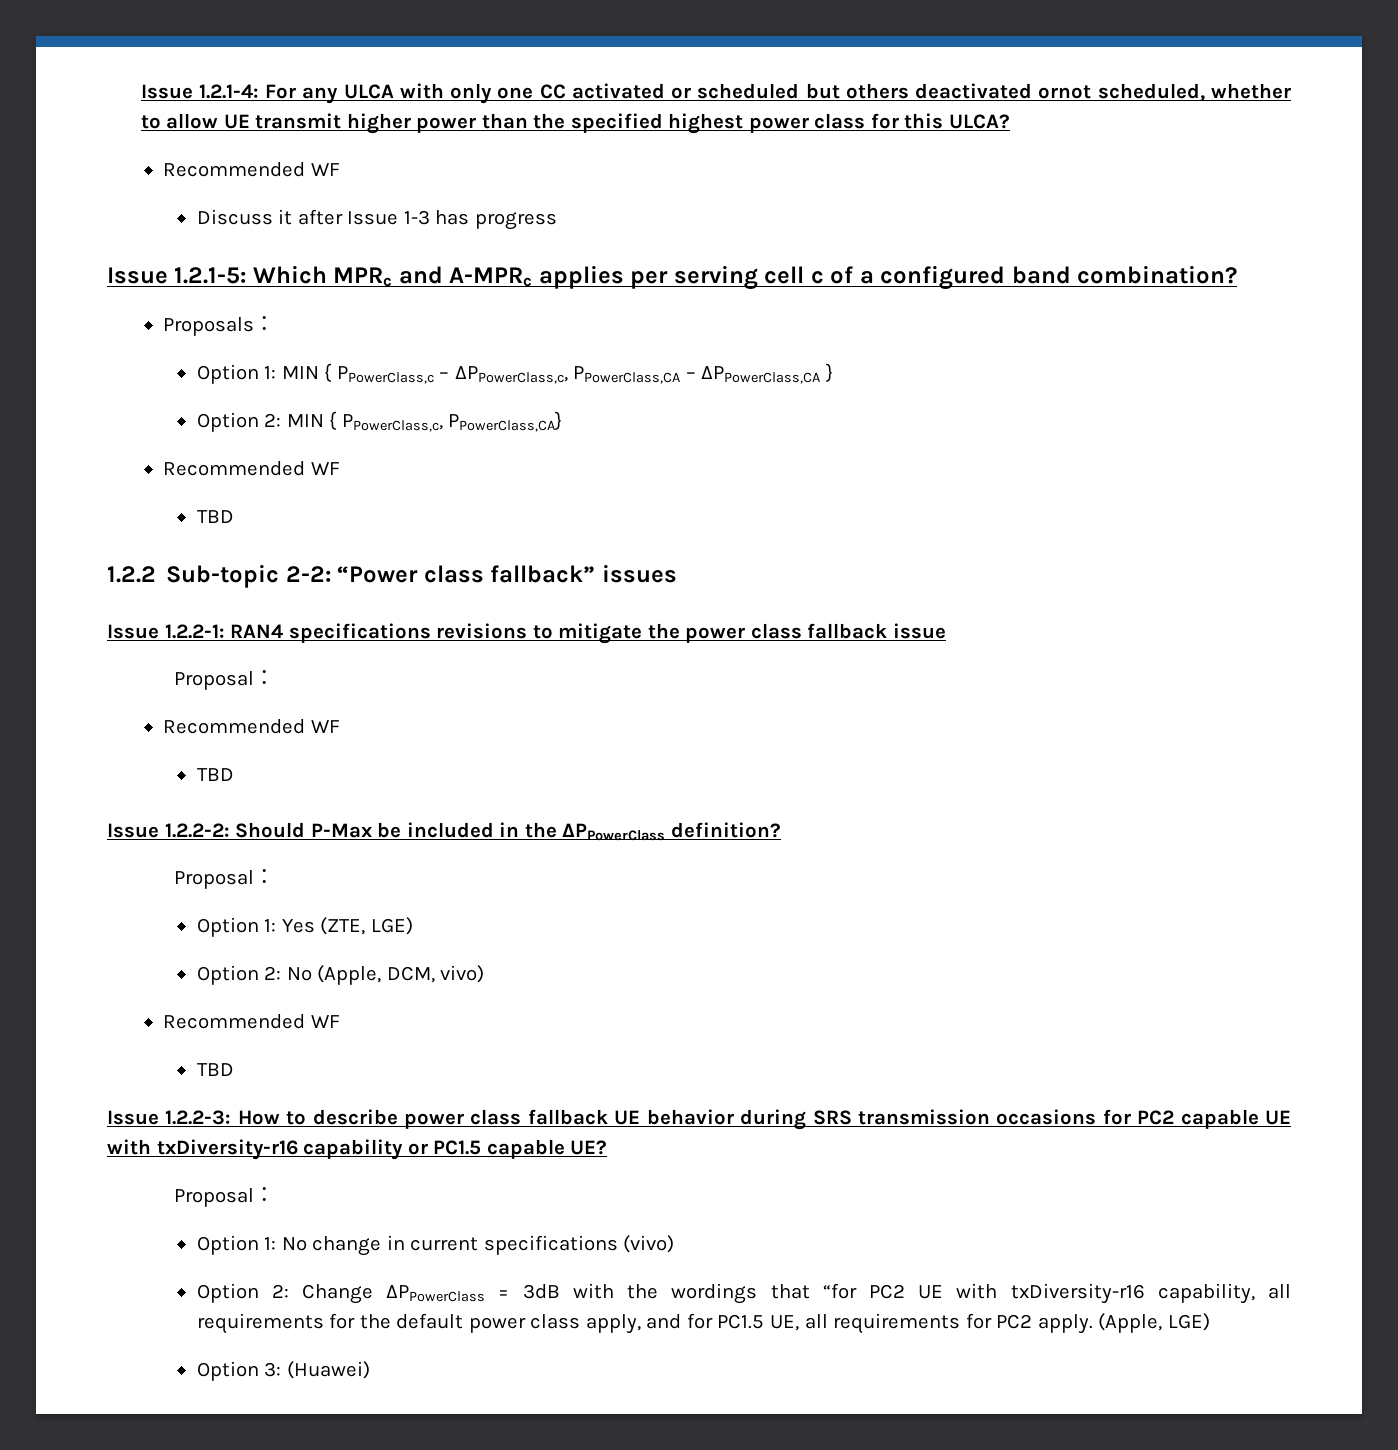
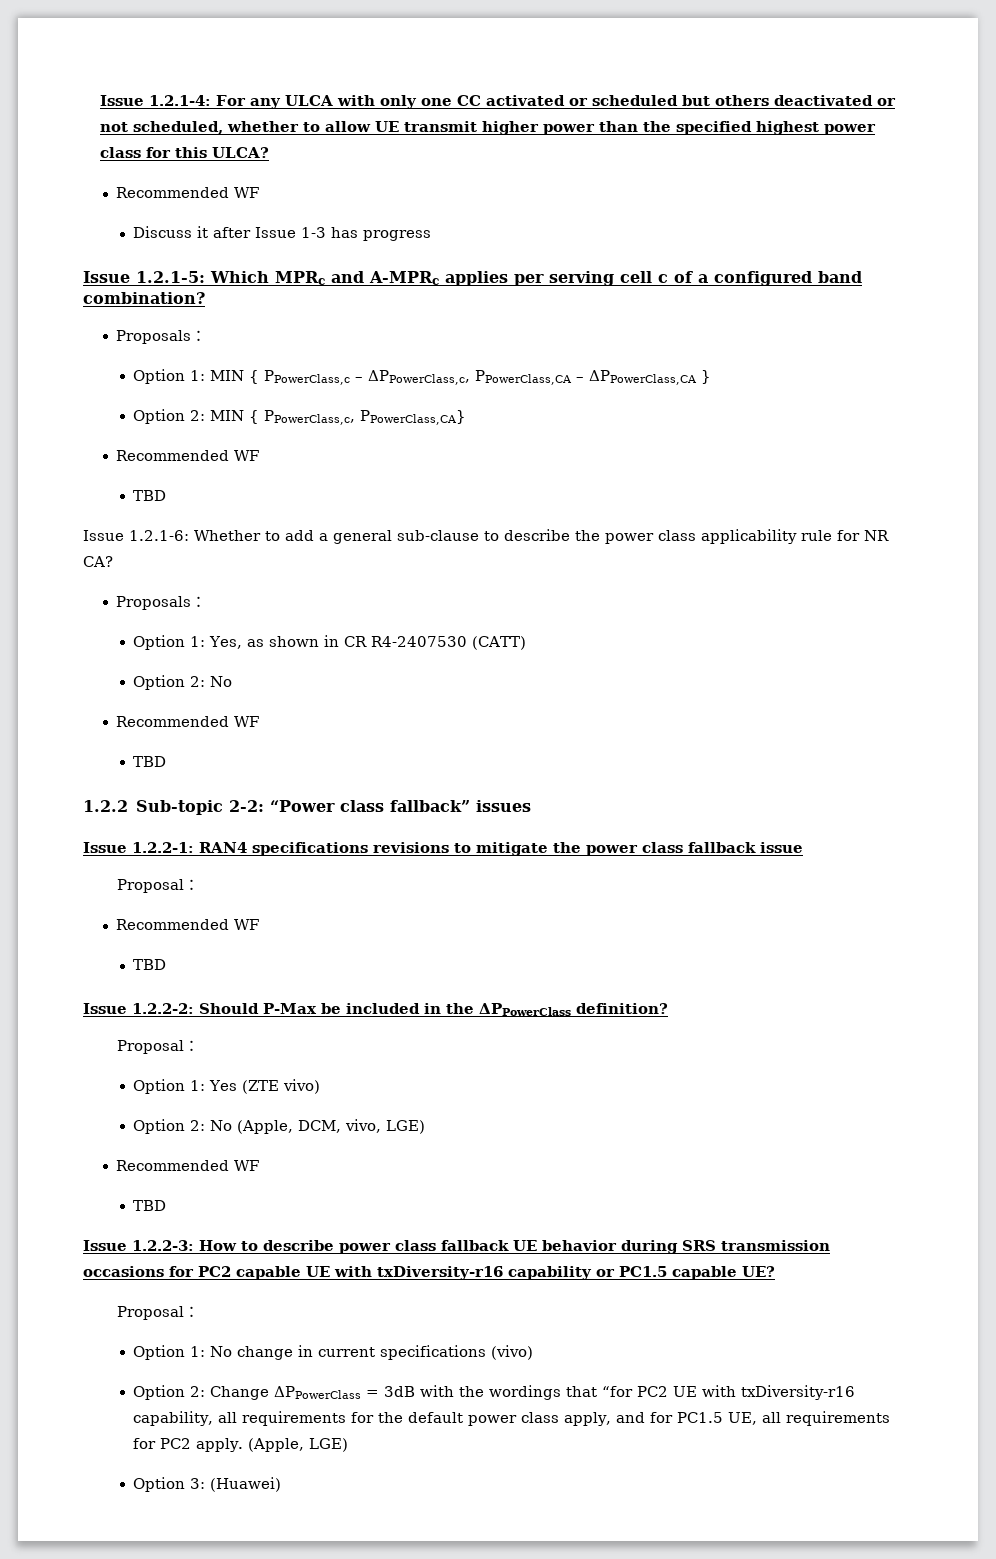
- Issue 1.2.1-4: For any ULCA with only one CC activated or scheduled but others deactivated ornot scheduled, whether to allow UE transmit higher power than the specified highest power class for this ULCA?
+ Issue 1.2.1-4: For any ULCA with only one CC activated or scheduled but others deactivated or not scheduled, whether to allow UE transmit higher power than the specified highest power class for this ULCA?
+ Issue 1.2.1-6: Whether to add a general sub-clause to describe the power class applicability rule for NR CA?
+ Proposals：
+ Option 1: Yes, as shown in CR R4-2407530 (CATT)
+ Option 2: No
+ Recommended WF
+ TBD
- Option 1: Yes (ZTE, LGE)
+ Option 1: Yes (ZTE vivo)
- Option 2: No (Apple, DCM, vivo)
+ Option 2: No (Apple, DCM, vivo, LGE)

